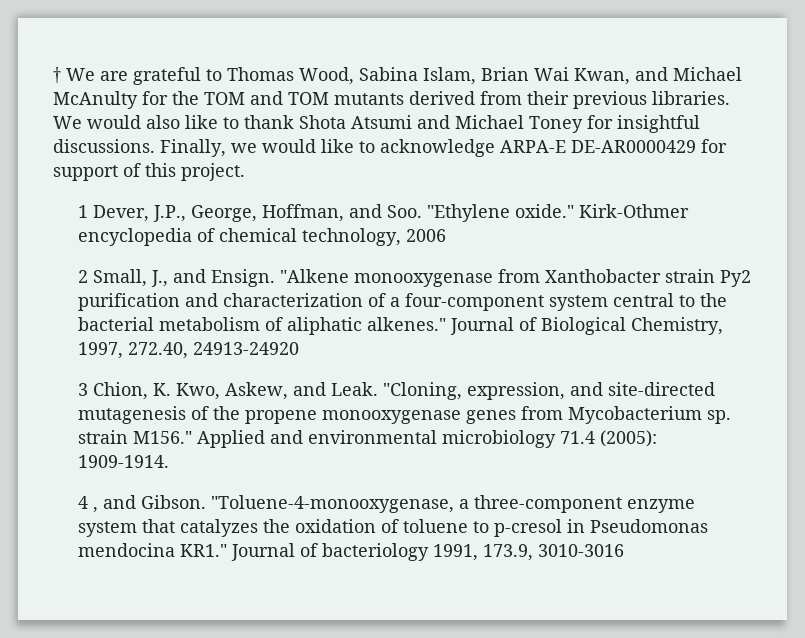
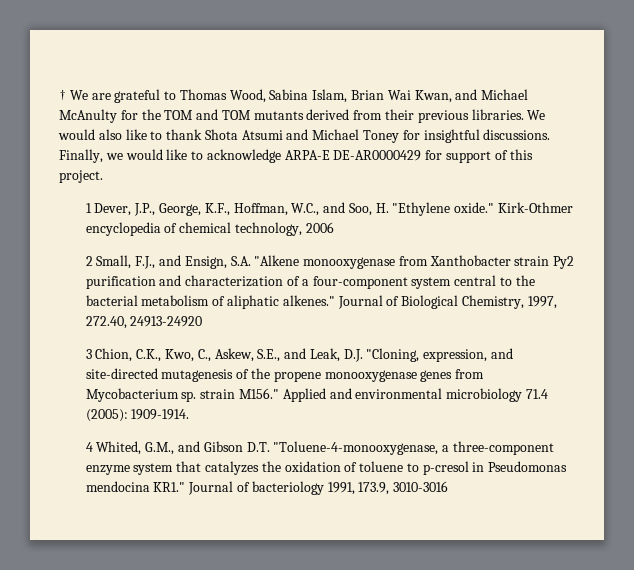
- 1 Dever, J.P., George, Hoffman, and Soo. "Ethylene oxide."
+ 1 Dever, J.P., George, K.F., Hoffman, W.C., and Soo, H. "Ethylene oxide."
- 2 Small, J., and Ensign. "Alkene monooxygenase from Xanthobacter strain Py2 purification and characterization of a four-component system central to the bacterial metabolism of aliphatic alkenes."
+ 2 Small, F.J., and Ensign, S.A. "Alkene monooxygenase from Xanthobacter strain Py2 purification and characterization of a four-component system central to the bacterial metabolism of aliphatic alkenes."
- 3 Chion, K. Kwo, Askew, and Leak. "Cloning, expression, and site-directed mutagenesis of the propene monooxygenase genes from Mycobacterium sp. strain M156."
+ 3 Chion, C.K., Kwo, C., Askew, S.E., and Leak, D.J. "Cloning, expression, and site-directed mutagenesis of the propene monooxygenase genes from Mycobacterium sp. strain M156."
- 4 , and Gibson. "Toluene-4-monooxygenase, a three-component enzyme system that catalyzes the oxidation of toluene to p-cresol in Pseudomonas mendocina KR1." Journal of bacteriology 1991, 173.9, 3010-3016
+ 4 Whited, G.M., and Gibson D.T. "Toluene-4-monooxygenase, a three-component enzyme system that catalyzes the oxidation of toluene to p-cresol in Pseudomonas mendocina KR1." Journal of bacteriology 1991, 173.9, 3010-3016

